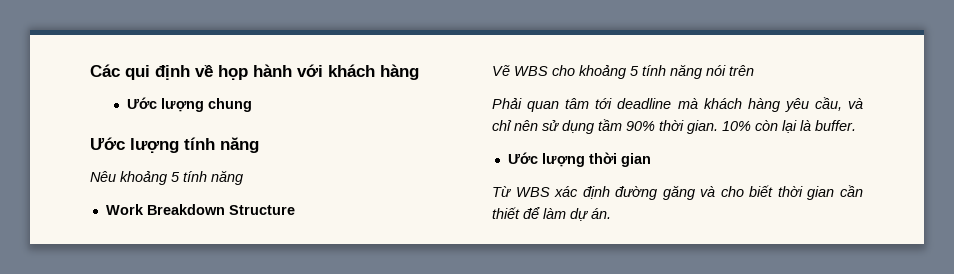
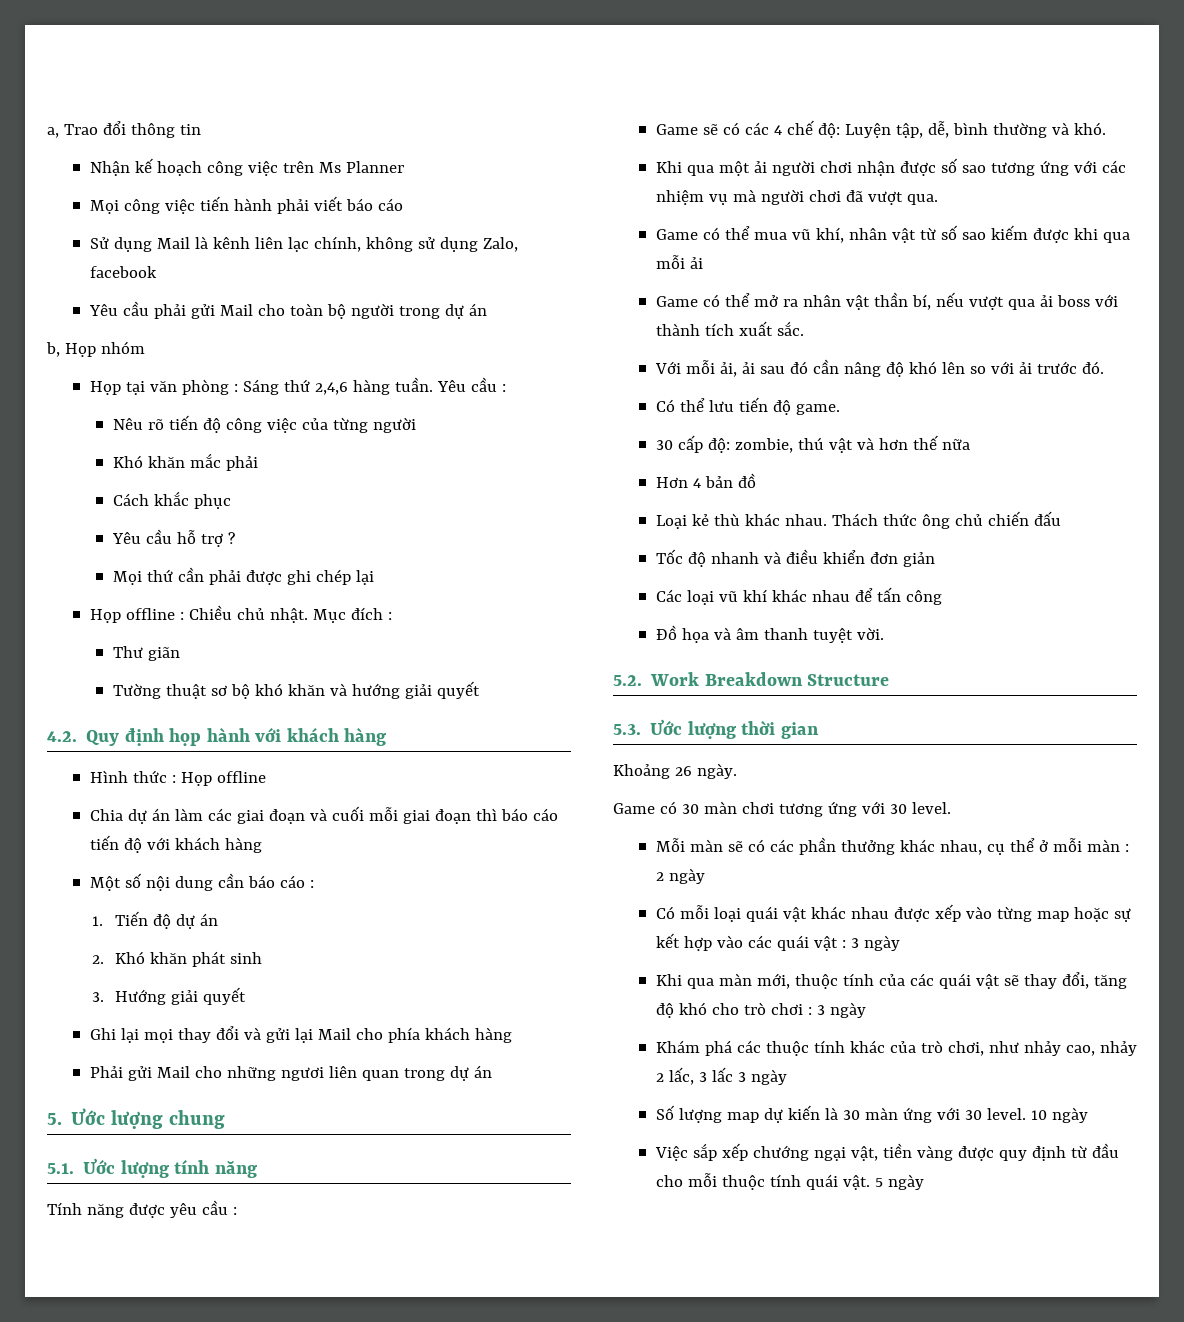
- Các qui định về họp hành với khách hàng
+ a, Trao đổi thông tin
+ Nhận kế hoạch công việc trên Ms Planner
+ Mọi công việc tiến hành phải viết báo cáo
+ Sử dụng Mail là kênh liên lạc chính, không sử dụng Zalo, facebook
+ Yêu cầu phải gửi Mail cho toàn bộ người trong dự án
+ b, Họp nhóm
+ Họp tại văn phòng : Sáng thứ 2,4,6 hàng tuần. Yêu cầu :
+ Nêu rõ tiến độ công việc của từng người
+ Khó khăn mắc phải
+ Cách khắc phục
+ Yêu cầu hỗ trợ ?
+ Mọi thứ cần phải được ghi chép lại
+ Họp offline : Chiều chủ nhật. Mục đích :
+ Thư giãn
+ Tường thuật sơ bộ khó khăn và hướng giải quyết
+ 4.2. Quy định họp hành với khách hàng
- Ước lượng chung
+ Hình thức : Họp offline
+ Chia dự án làm các giai đoạn và cuối mỗi giai đoạn thì báo cáo tiến độ với khách hàng
+ Một số nội dung cần báo cáo :
+ 1. Tiến độ dự án
+ 2. Khó khăn phát sinh
+ 3. Hướng giải quyết
+ Ghi lại mọi thay đổi và gửi lại Mail cho phía khách hàng
+ Phải gửi Mail cho những ngươi liên quan trong dự án
+ 5. Ước lượng chung
- Ước lượng tính năng
+ 5.1. Ước lượng tính năng
- Nêu khoảng 5 tính năng
- Work Breakdown Structure
- Vẽ WBS cho khoảng 5 tính năng nói trên
- Phải quan tâm tới deadline mà khách hàng yêu cầu, và chỉ nên sử dụng tầm 90% thời gian. 10% còn lại là buffer.
- Ước lượng thời gian
- Từ WBS xác định đường găng và cho biết thời gian cần thiết để làm dự án.
+ Tính năng được yêu cầu :
+ Game sẽ có các 4 chế độ: Luyện tập, dễ, bình thường và khó.
+ Khi qua một ải người chơi nhận được số sao tương ứng với các nhiệm vụ mà người chơi đã vượt qua.
+ Game có thể mua vũ khí, nhân vật từ số sao kiếm được khi qua mỗi ải
+ Game có thể mở ra nhân vật thần bí, nếu vượt qua ải boss với thành tích xuất sắc.
+ Với mỗi ải, ải sau đó cần nâng độ khó lên so với ải trước đó.
+ Có thể lưu tiến độ game.
+ 30 cấp độ: zombie, thú vật và hơn thế nữa
+ Hơn 4 bản đồ
+ Loại kẻ thù khác nhau. Thách thức ông chủ chiến đấu
+ Tốc độ nhanh và điều khiển đơn giản
+ Các loại vũ khí khác nhau để tấn công
+ Đồ họa và âm thanh tuyệt vời.
+ 5.2. Work Breakdown Structure
+ 5.3. Ước lượng thời gian
+ Khoảng 26 ngày.
+ Game có 30 màn chơi tương ứng với 30 level.
+ Mỗi màn sẽ có các phần thưởng khác nhau, cụ thể ở mỗi màn : 2 ngày
+ Có mỗi loại quái vật khác nhau được xếp vào từng map hoặc sự kết hợp vào các quái vật : 3 ngày
+ Khi qua màn mới, thuộc tính của các quái vật sẽ thay đổi, tăng độ khó cho trò chơi : 3 ngày
+ Khám phá các thuộc tính khác của trò chơi, như nhảy cao, nhảy 2 lấc, 3 lấc 3 ngày
+ Số lượng map dự kiến là 30 màn ứng với 30 level. 10 ngày
+ Việc sắp xếp chướng ngại vật, tiền vàng được quy định từ đầu cho mỗi thuộc tính quái vật. 5 ngày

